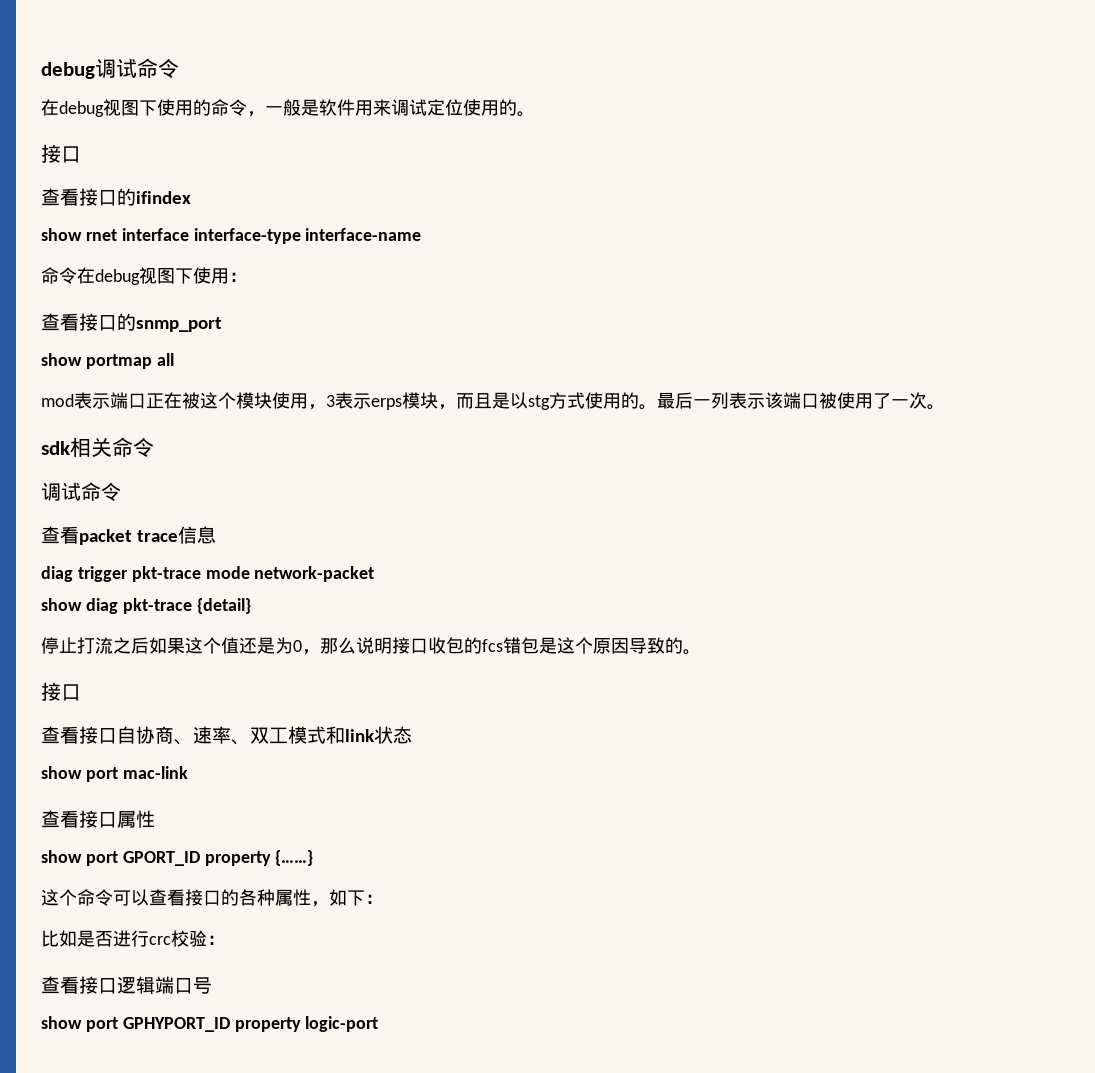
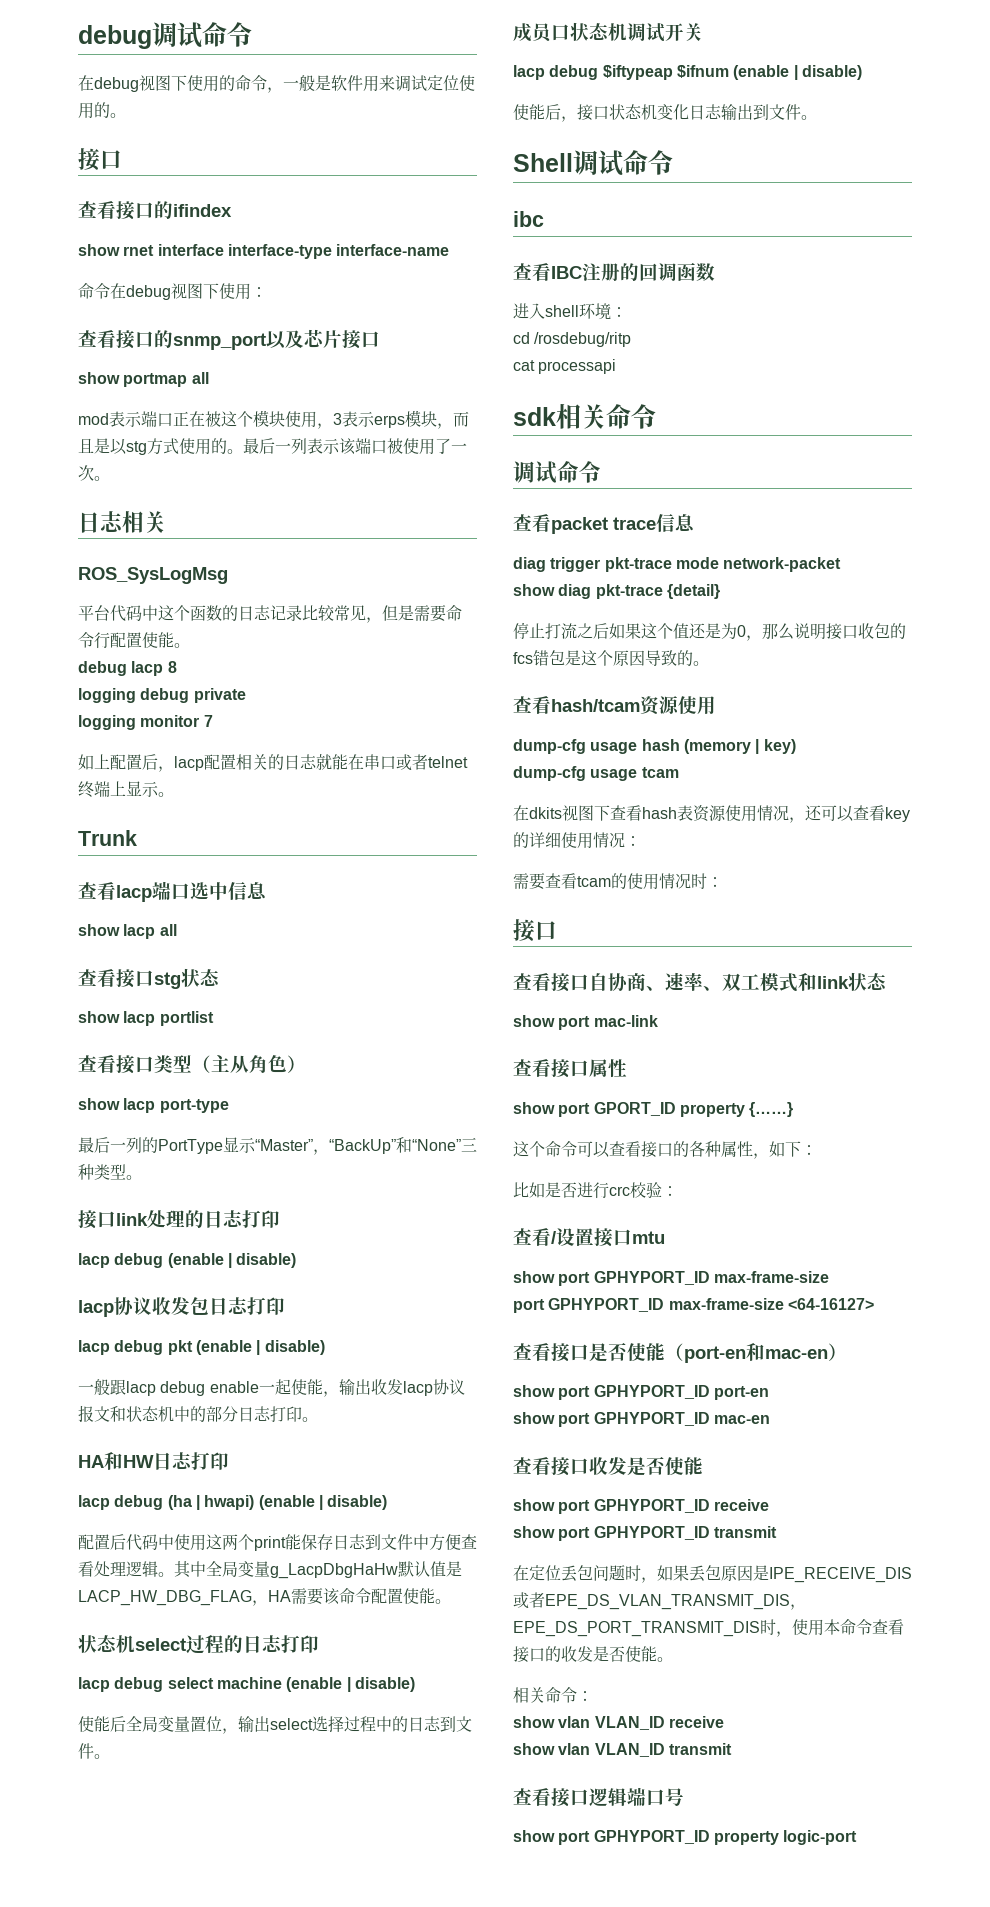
- 查看接口的snmp_port
+ 查看接口的snmp_port以及芯片接口
+ 日志相关
+ ROS_SysLogMsg
+ 平台代码中这个函数的日志记录比较常见，但是需要命令行配置使能。
+ debug lacp 8
+ logging debug private
+ logging monitor 7
+ 如上配置后，lacp配置相关的日志就能在串口或者telnet终端上显示。
+ Trunk
+ 查看lacp端口选中信息
+ show lacp all
+ 查看接口stg状态
+ show lacp portlist
+ 查看接口类型（主从角色）
+ show lacp port-type
+ 最后一列的PortType显示“Master”，“BackUp”和“None”三种类型。
+ 接口link处理的日志打印
+ lacp debug (enable | disable)
+ lacp协议收发包日志打印
+ lacp debug pkt (enable | disable)
+ 一般跟lacp debug enable一起使能，输出收发lacp协议报文和状态机中的部分日志打印。
+ HA和HW日志打印
+ lacp debug (ha | hwapi) (enable | disable)
+ 配置后代码中使用这两个print能保存日志到文件中方便查看处理逻辑。其中全局变量g_LacpDbgHaHw默认值是LACP_HW_DBG_FLAG，HA需要该命令配置使能。
+ 状态机select过程的日志打印
+ lacp debug select machine (enable | disable)
+ 使能后全局变量置位，输出select选择过程中的日志到文件。
+ 成员口状态机调试开关
+ lacp debug $iftypeap $ifnum (enable | disable)
+ 使能后，接口状态机变化日志输出到文件。
+ Shell调试命令
+ ibc
+ 查看IBC注册的回调函数
+ 进入shell环境：
+ cd /rosdebug/ritp
+ cat processapi
+ 查看hash/tcam资源使用
+ dump-cfg usage hash (memory | key)
+ dump-cfg usage tcam
+ 在dkits视图下查看hash表资源使用情况，还可以查看key的详细使用情况：
+ 需要查看tcam的使用情况时：
+ 查看/设置接口mtu
+ show port GPHYPORT_ID max-frame-size
+ port GPHYPORT_ID max-frame-size <64-16127>
+ 查看接口是否使能（port-en和mac-en）
+ show port GPHYPORT_ID port-en
+ show port GPHYPORT_ID mac-en
+ 查看接口收发是否使能
+ show port GPHYPORT_ID receive
+ show port GPHYPORT_ID transmit
+ 在定位丢包问题时，如果丢包原因是IPE_RECEIVE_DIS或者EPE_DS_VLAN_TRANSMIT_DIS，EPE_DS_PORT_TRANSMIT_DIS时，使用本命令查看接口的收发是否使能。
+ 相关命令：
+ show vlan VLAN_ID receive
+ show vlan VLAN_ID transmit

